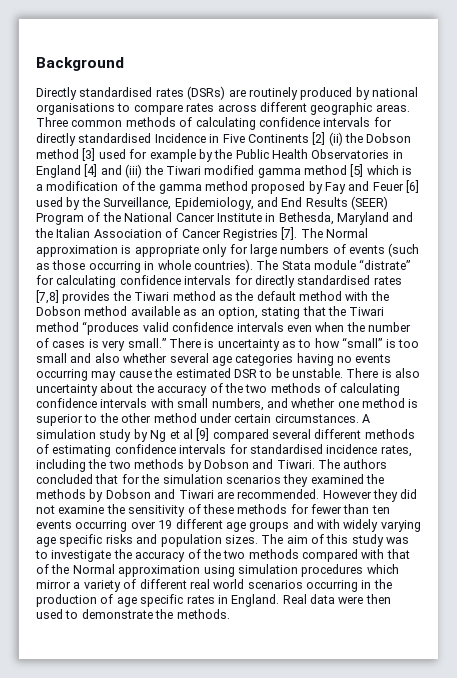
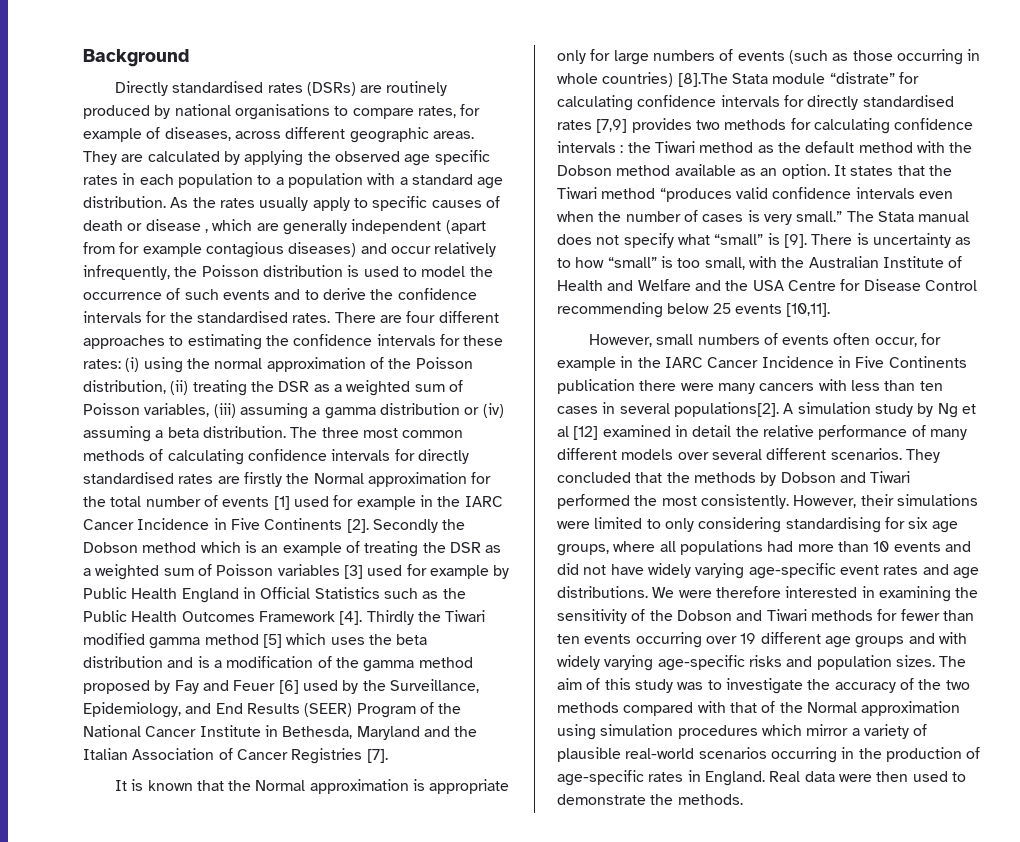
- Directly standardised rates (DSRs) are routinely produced by national organisations to compare rates across different geographic areas. Three common methods of calculating confidence intervals for directly standardised Incidence in Five Continents [2] (ii) the Dobson method [3] used for example by the Public Health Observatories in England [4] and (iii) the Tiwari modified gamma method [5] which is a modification of the gamma method proposed by Fay and Feuer [6] used by the Surveillance, Epidemiology, and End Results (SEER) Program of the National Cancer Institute in Bethesda, Maryland and the Italian Association of Cancer Registries [7]. The Normal approximation is appropriate only for large numbers of events (such as those occurring in whole countries). The Stata module “distrate” for calculating confidence intervals for directly standardised rates [7,8] provides the Tiwari method as the default method with the Dobson method available as an option, stating that the Tiwari method “produces valid confidence intervals even when the number of cases is very small.”
+ Directly standardised rates (DSRs) are routinely produced by national organisations to compare rates, for example of diseases, across different geographic areas. They are calculated by applying the observed age specific rates in each population to a population with a standard age distribution. As the rates usually apply to specific causes of death or disease , which are generally independent (apart from for example contagious diseases) and occur relatively infrequently, the Poisson distribution is used to model the occurrence of such events and to derive the confidence intervals for the standardised rates. There are four different approaches to estimating the confidence intervals for these rates: (i) using the normal approximation of the Poisson distribution, (ii) treating the DSR as a weighted sum of Poisson variables, (iii) assuming a gamma distribution or (iv) assuming a beta distribution. The three most common methods of calculating confidence intervals for directly standardised rates are firstly the Normal approximation for the total number of events [1] used for example in the IARC Cancer Incidence in Five Continents [2]. Secondly the Dobson method which is an example of treating the DSR as a weighted sum of Poisson variables [3] used for example by Public Health England in Official Statistics such as the Public Health Outcomes Framework [4]. Thirdly the Tiwari modified gamma method [5] which uses the beta distribution and is a modification of the gamma method proposed by Fay and Feuer [6] used by the Surveillance, Epidemiology, and End Results (SEER) Program of the National Cancer Institute in Bethesda, Maryland and the Italian Association of Cancer Registries [7].
+ It is known that the Normal approximation is appropriate only for large numbers of events (such as those occurring in whole countries) [8].The Stata module “distrate” for calculating confidence intervals for directly standardised rates [7,9] provides two methods for calculating confidence intervals : the Tiwari method as the default method with the Dobson method available as an option. It states that the Tiwari method “produces valid confidence intervals even when the number of cases is very small.”
+ The Stata manual does not specify what “small” is [9].
- There is uncertainty as to how “small” is too small and also whether several age categories having no events occurring may cause the estimated DSR to be unstable. There is also uncertainty about the accuracy of the two methods of calculating confidence intervals with small numbers, and whether one method is superior to the other method under certain circumstances.
+ There is uncertainty as to how “small” is too small, with the Australian Institute of Health and Welfare and the USA Centre for Disease Control recommending below 25 events [10,11].
+ However, small numbers of events often occur, for example in the IARC Cancer Incidence in Five Continents publication there were many cancers with less than ten cases in several populations[2].
- A simulation study by Ng et al [9] compared several different methods of estimating confidence intervals for standardised incidence rates, including the two methods by Dobson and Tiwari. The authors concluded that for the simulation scenarios they examined the methods by Dobson and Tiwari are recommended. However they did not examine the sensitivity of these methods for fewer than ten events occurring over 19 different age groups and with widely varying age specific risks and population sizes.
+ A simulation study by Ng et al [12] examined in detail the relative performance of many different models over several different scenarios. They concluded that the methods by Dobson and Tiwari performed the most consistently. However, their simulations were limited to only considering standardising for six age groups, where all populations had more than 10 events and did not have widely varying age-specific event rates and age distributions. We were therefore interested in examining the sensitivity of the Dobson and Tiwari methods for fewer than ten events occurring over 19 different age groups and with widely varying age-specific risks and population sizes.
- The aim of this study was to investigate the accuracy of the two methods compared with that of the Normal approximation using simulation procedures which mirror a variety of different real world scenarios occurring in the production of age specific rates in England.
+ The aim of this study was to investigate the accuracy of the two methods compared with that of the Normal approximation using simulation procedures which mirror a variety of plausible real-world scenarios occurring in the production of age-specific rates in England.

